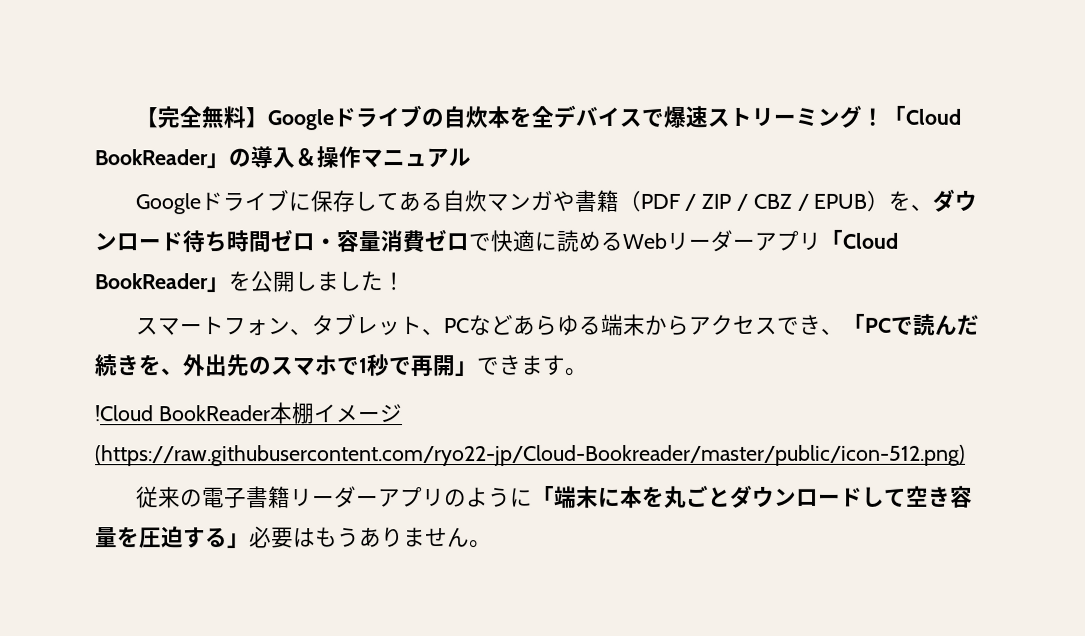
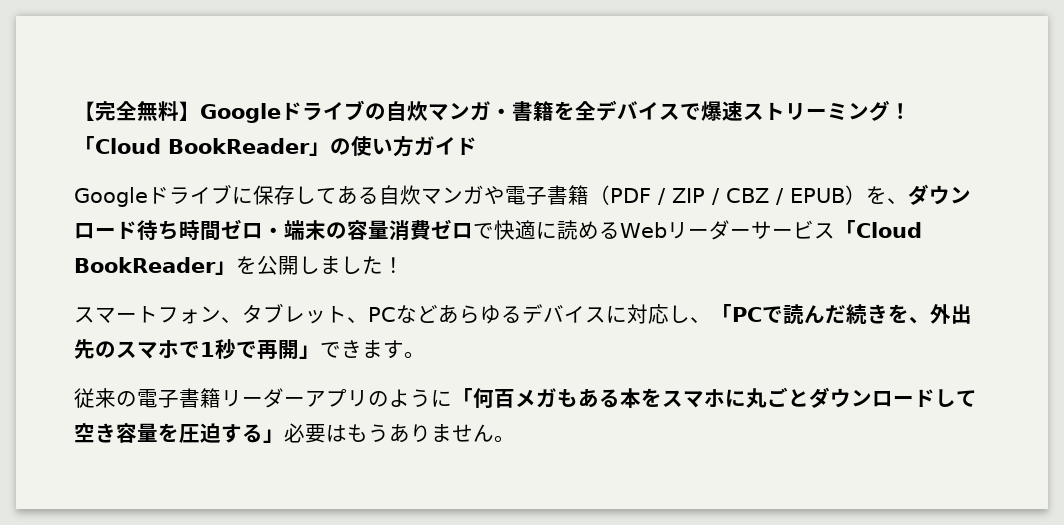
- 【完全無料】Googleドライブの自炊本を全デバイスで爆速ストリーミング！
+ 【完全無料】Googleドライブの自炊マンガ・書籍を全デバイスで爆速ストリーミング！
- 「Cloud BookReader」の導入＆操作マニュアル
+ 「Cloud BookReader」の使い方ガイド
- Googleドライブに保存してある自炊マンガや書籍（PDF / ZIP / CBZ / EPUB）を、ダウンロード待ち時間ゼロ・容量消費ゼロで快適に読めるWebリーダーアプリ「Cloud BookReader」を公開しました！
+ Googleドライブに保存してある自炊マンガや電子書籍（PDF / ZIP / CBZ / EPUB）を、ダウンロード待ち時間ゼロ・端末の容量消費ゼロで快適に読めるWebリーダーサービス「Cloud BookReader」を公開しました！
- スマートフォン、タブレット、PCなどあらゆる端末からアクセスでき、「PCで読んだ続きを、外出先のスマホで1秒で再開」できます。
+ スマートフォン、タブレット、PCなどあらゆるデバイスに対応し、「PCで読んだ続きを、外出先のスマホで1秒で再開」できます。
- !Cloud BookReader本棚イメージ(https://raw.githubusercontent.com/ryo22-jp/Cloud-Bookreader/master/public/icon-512.png)
- 従来の電子書籍リーダーアプリのように「端末に本を丸ごとダウンロードして空き容量を圧迫する」必要はもうありません。
+ 従来の電子書籍リーダーアプリのように「何百メガもある本をスマホに丸ごとダウンロードして空き容量を圧迫する」必要はもうありません。

